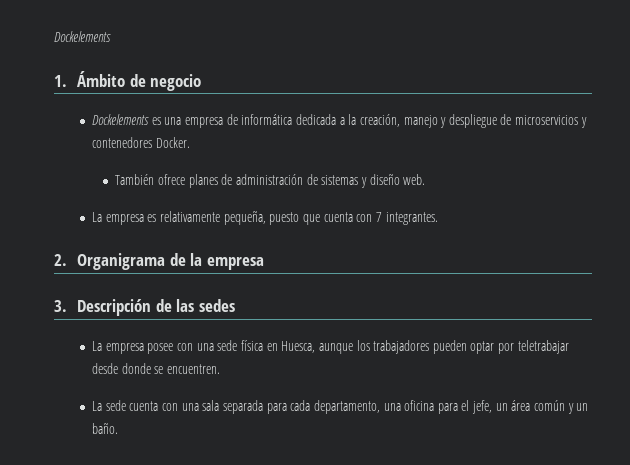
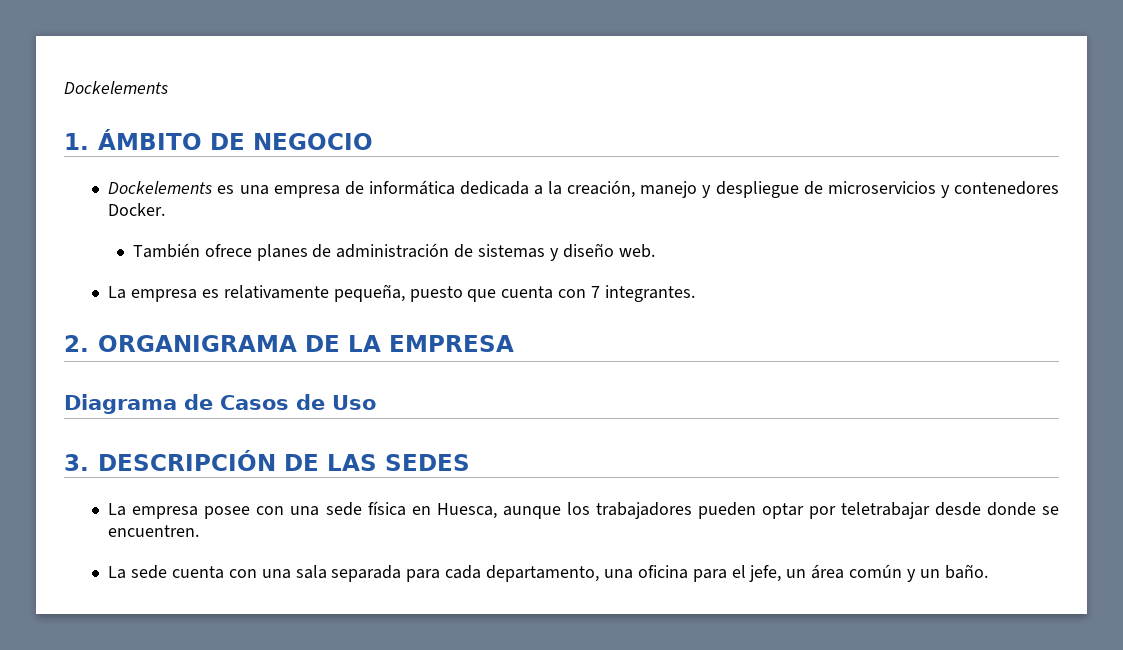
- 1. Ámbito de negocio
+ 1. ÁMBITO DE NEGOCIO
- 2. Organigrama de la empresa
- 3. Descripción de las sedes
+ 2. ORGANIGRAMA DE LA EMPRESA
+ Diagrama de Casos de Uso
+ 3. DESCRIPCIÓN DE LAS SEDES

